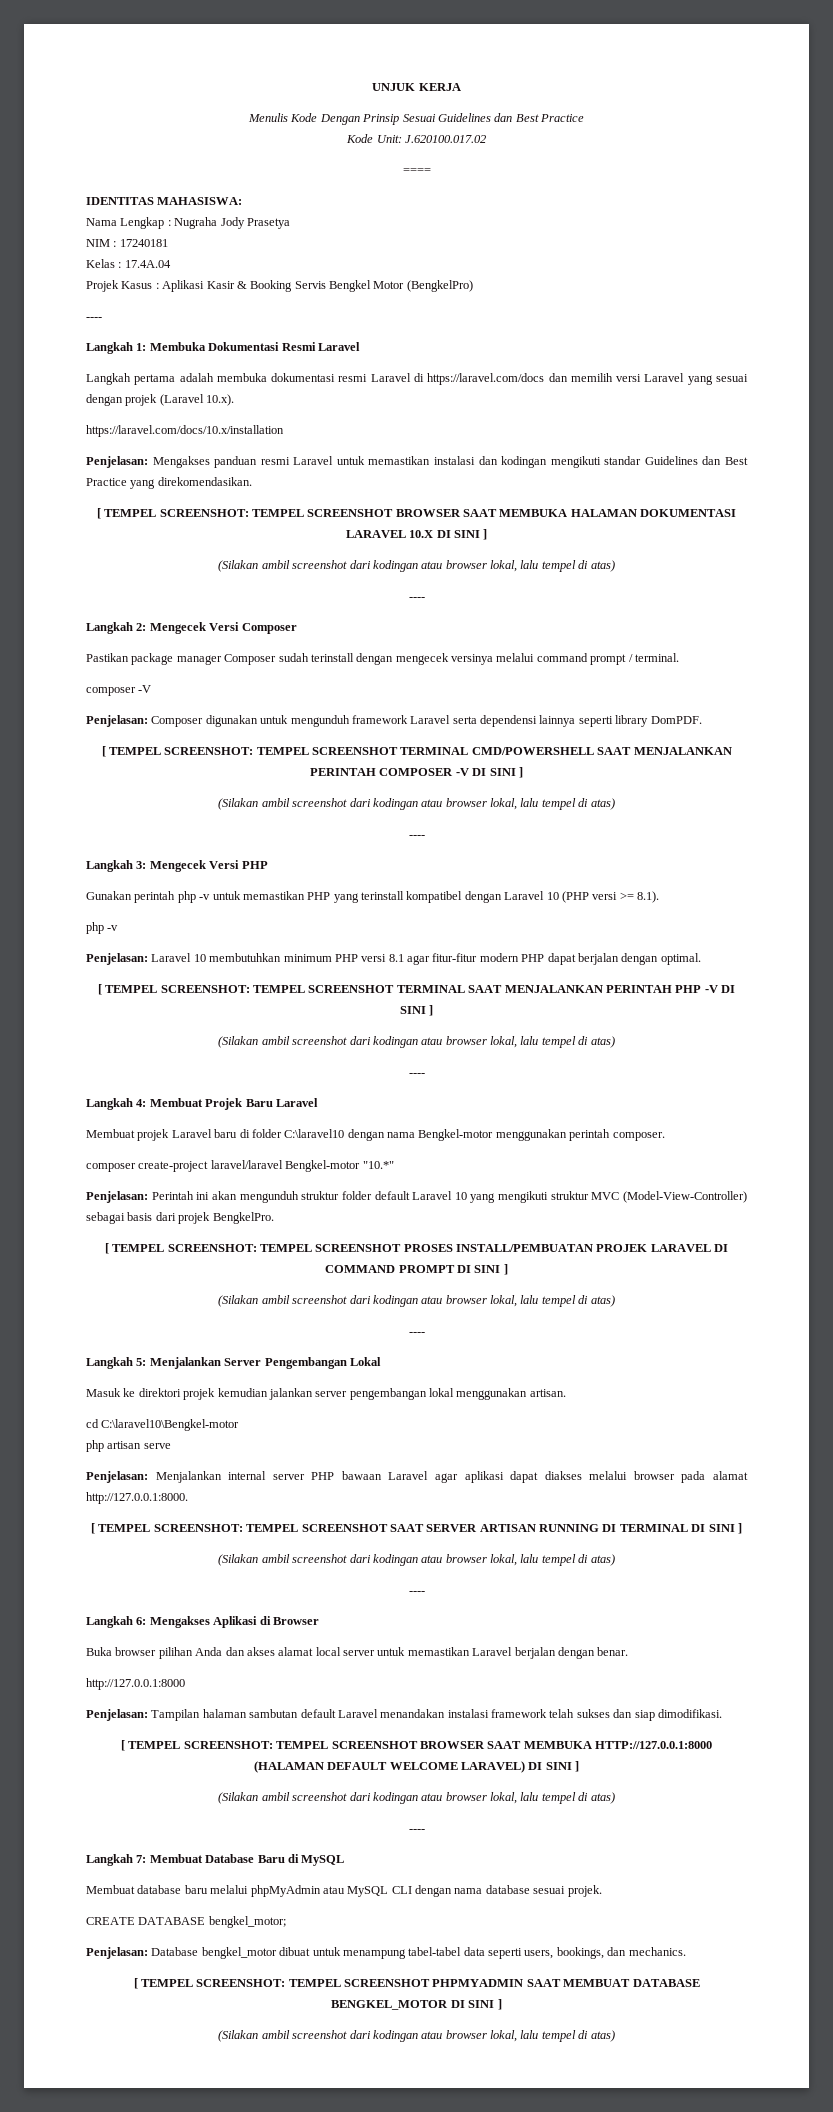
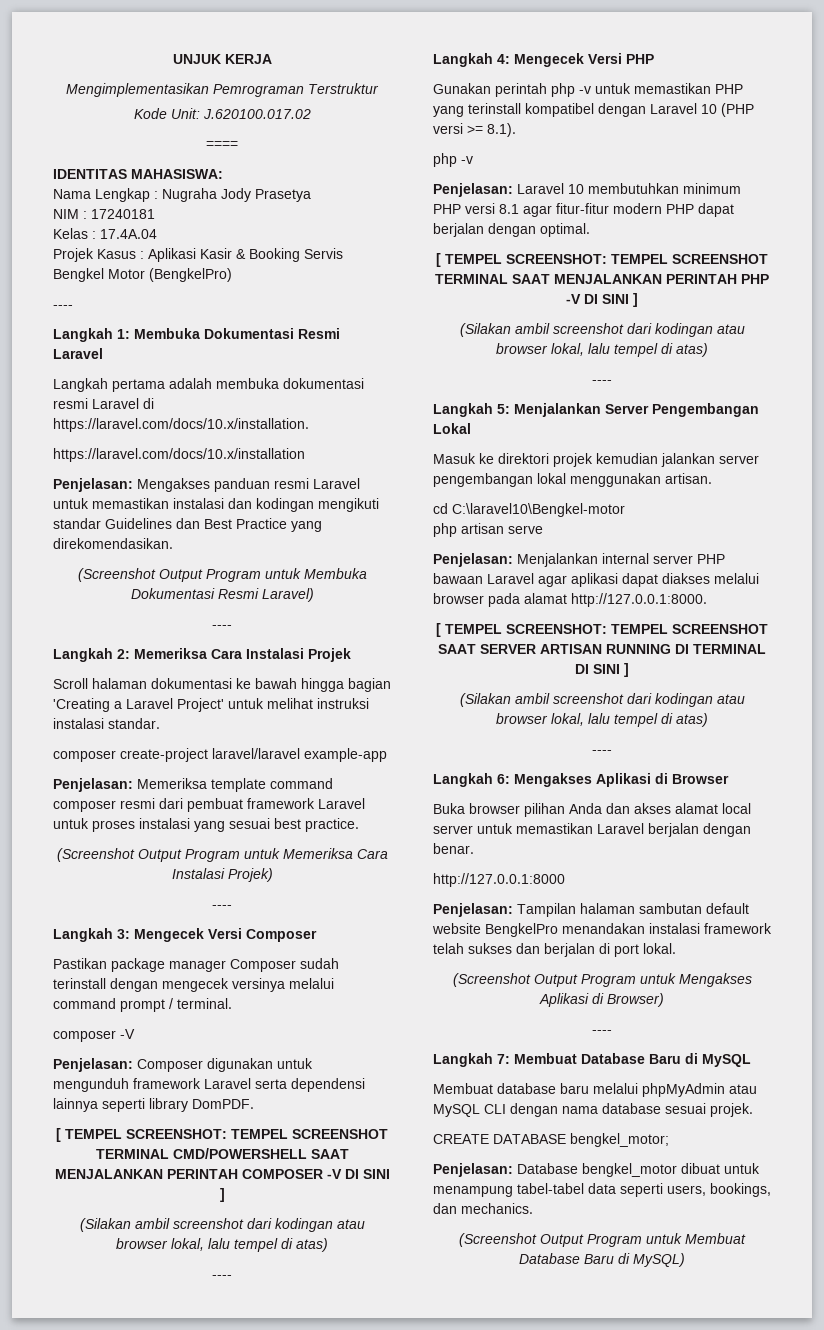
- Menulis Kode Dengan Prinsip Sesuai Guidelines dan Best Practice
+ Mengimplementasikan Pemrograman Terstruktur
- Langkah pertama adalah membuka dokumentasi resmi Laravel di https://laravel.com/docs dan memilih versi Laravel yang sesuai dengan projek (Laravel 10.x).
+ Langkah pertama adalah membuka dokumentasi resmi Laravel di https://laravel.com/docs/10.x/installation.
- [ TEMPEL SCREENSHOT: TEMPEL SCREENSHOT BROWSER SAAT MEMBUKA HALAMAN DOKUMENTASI LARAVEL 10.X DI SINI ]
- (Silakan ambil screenshot dari kodingan atau browser lokal, lalu tempel di atas)
+ (Screenshot Output Program untuk Membuka Dokumentasi Resmi Laravel)
  ----
- Langkah 2: Mengecek Versi Composer
+ Langkah 2: Memeriksa Cara Instalasi Projek
+ Scroll halaman dokumentasi ke bawah hingga bagian 'Creating a Laravel Project' untuk melihat instruksi instalasi standar.
+ composer create-project laravel/laravel example-app
+ Penjelasan: Memeriksa template command composer resmi dari pembuat framework Laravel untuk proses instalasi yang sesuai best practice.
+ (Screenshot Output Program untuk Memeriksa Cara Instalasi Projek)
+ ----
+ Langkah 3: Mengecek Versi Composer
- Langkah 3: Mengecek Versi PHP
+ Langkah 4: Mengecek Versi PHP
- Langkah 4: Membuat Projek Baru Laravel
- Membuat projek Laravel baru di folder C:\laravel10 dengan nama Bengkel-motor menggunakan perintah composer.
- composer create-project laravel/laravel Bengkel-motor "10.*"
- Penjelasan: Perintah ini akan mengunduh struktur folder default Laravel 10 yang mengikuti struktur MVC (Model-View-Controller) sebagai basis dari projek BengkelPro.
- [ TEMPEL SCREENSHOT: TEMPEL SCREENSHOT PROSES INSTALL/PEMBUATAN PROJEK LARAVEL DI COMMAND PROMPT DI SINI ]
- (Silakan ambil screenshot dari kodingan atau browser lokal, lalu tempel di atas)
- ----
- Penjelasan: Tampilan halaman sambutan default Laravel menandakan instalasi framework telah sukses dan siap dimodifikasi.
- [ TEMPEL SCREENSHOT: TEMPEL SCREENSHOT BROWSER SAAT MEMBUKA HTTP://127.0.0.1:8000 (HALAMAN DEFAULT WELCOME LARAVEL) DI SINI ]
- (Silakan ambil screenshot dari kodingan atau browser lokal, lalu tempel di atas)
+ Penjelasan: Tampilan halaman sambutan default website BengkelPro menandakan instalasi framework telah sukses dan berjalan di port lokal.
+ (Screenshot Output Program untuk Mengakses Aplikasi di Browser)
- [ TEMPEL SCREENSHOT: TEMPEL SCREENSHOT PHPMYADMIN SAAT MEMBUAT DATABASE BENGKEL_MOTOR DI SINI ]
- (Silakan ambil screenshot dari kodingan atau browser lokal, lalu tempel di atas)
+ (Screenshot Output Program untuk Membuat Database Baru di MySQL)

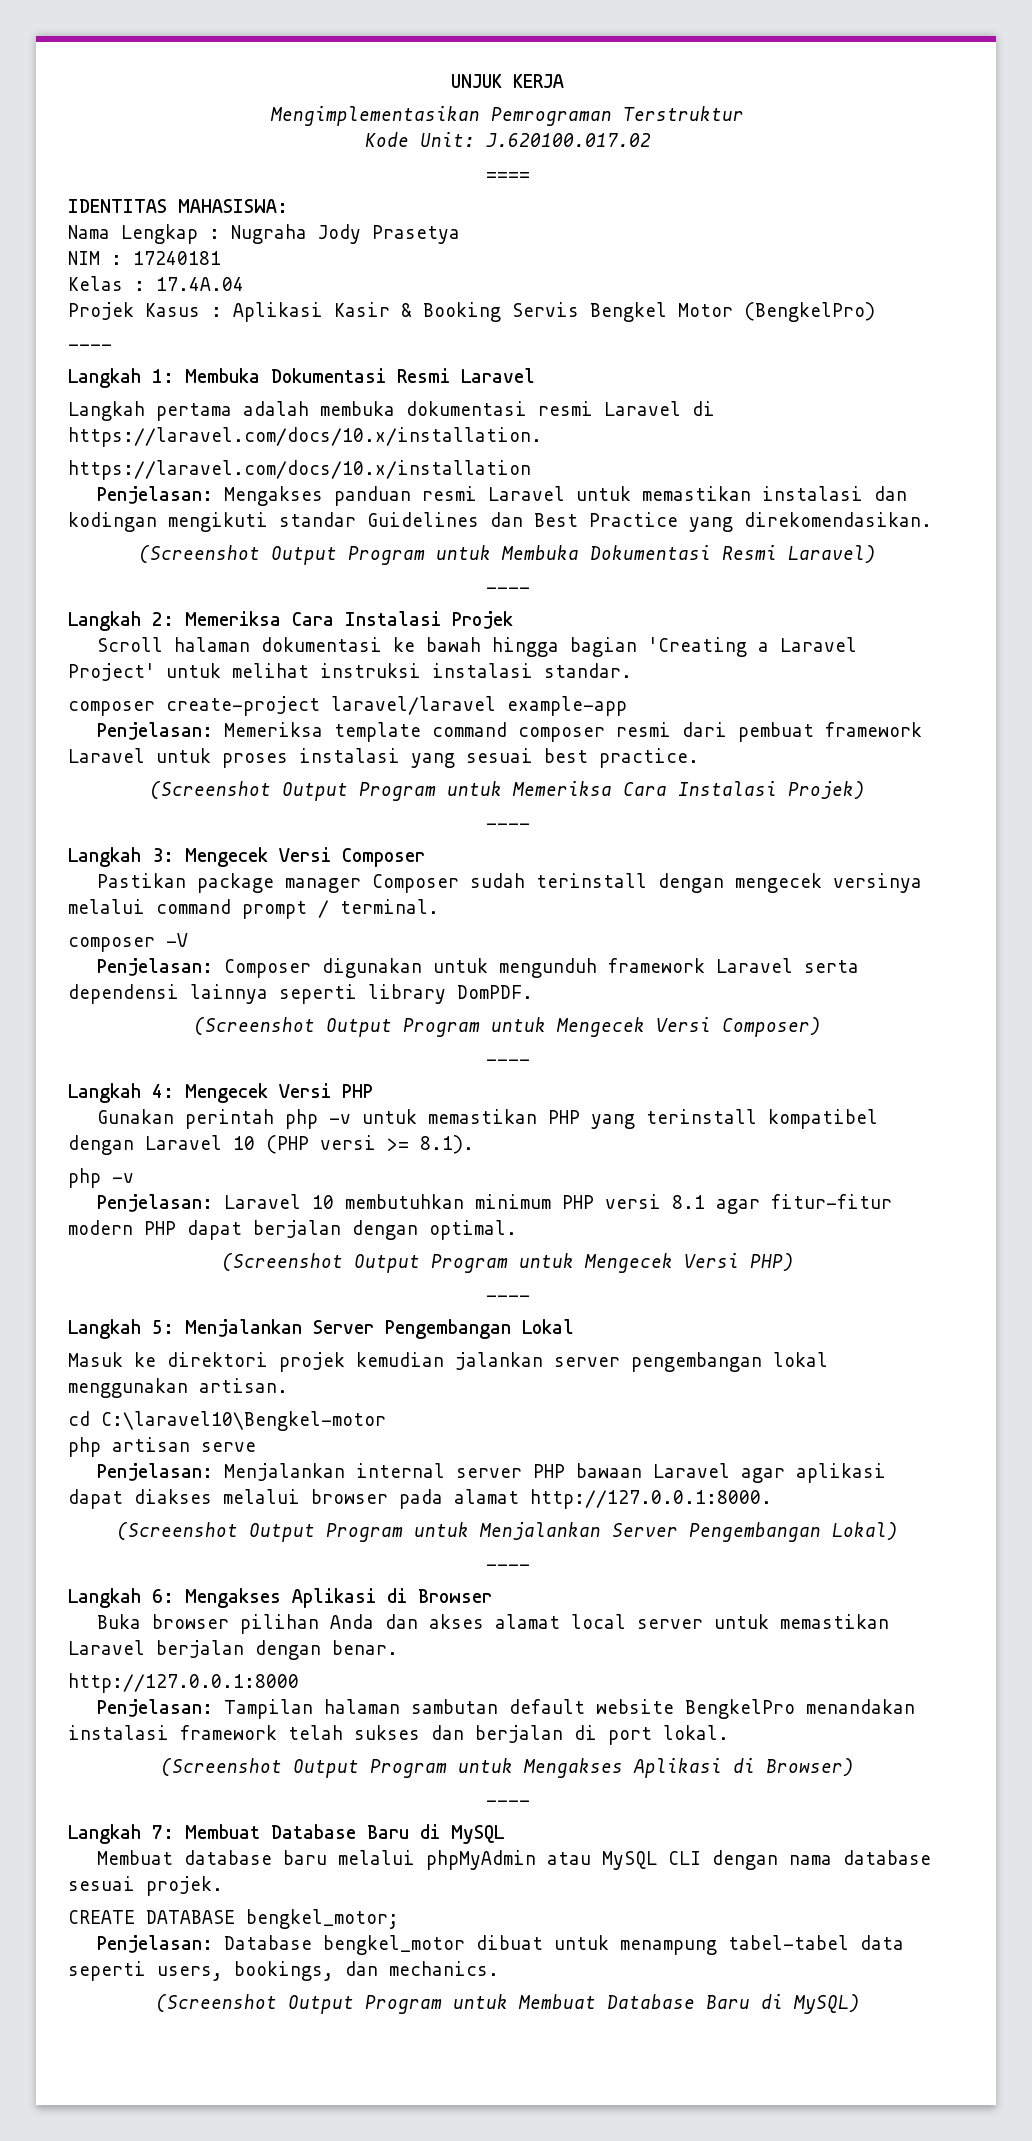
- [ TEMPEL SCREENSHOT: TEMPEL SCREENSHOT TERMINAL CMD/POWERSHELL SAAT MENJALANKAN PERINTAH COMPOSER -V DI SINI ]
- (Silakan ambil screenshot dari kodingan atau browser lokal, lalu tempel di atas)
+ (Screenshot Output Program untuk Mengecek Versi Composer)
- [ TEMPEL SCREENSHOT: TEMPEL SCREENSHOT TERMINAL SAAT MENJALANKAN PERINTAH PHP -V DI SINI ]
- (Silakan ambil screenshot dari kodingan atau browser lokal, lalu tempel di atas)
+ (Screenshot Output Program untuk Mengecek Versi PHP)
- [ TEMPEL SCREENSHOT: TEMPEL SCREENSHOT SAAT SERVER ARTISAN RUNNING DI TERMINAL DI SINI ]
- (Silakan ambil screenshot dari kodingan atau browser lokal, lalu tempel di atas)
+ (Screenshot Output Program untuk Menjalankan Server Pengembangan Lokal)

